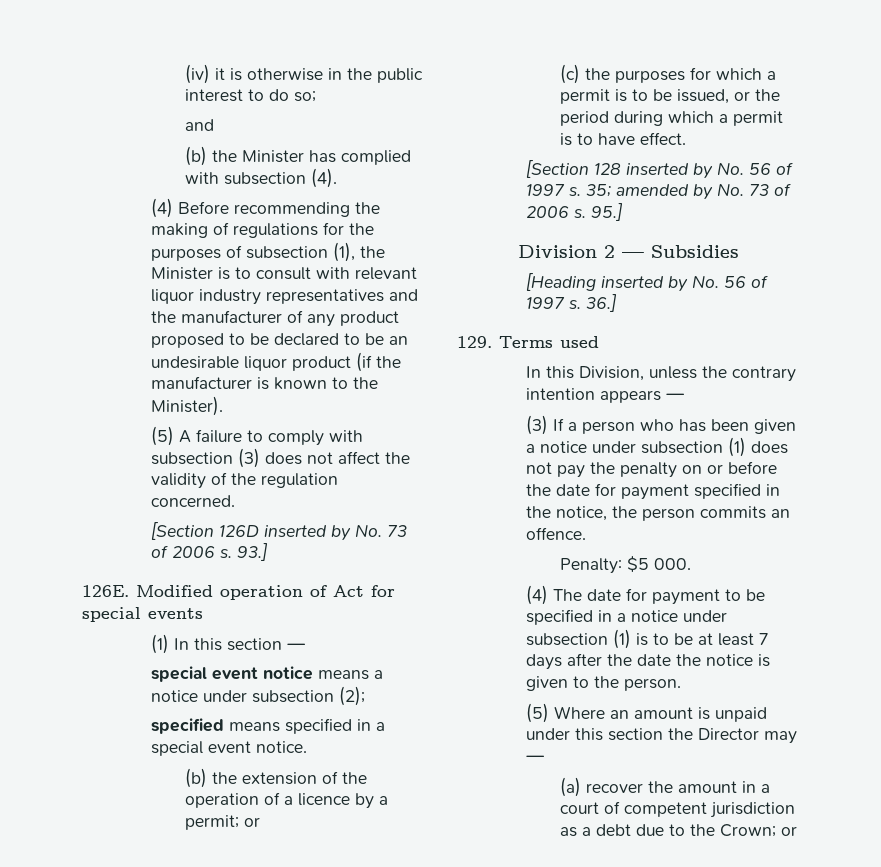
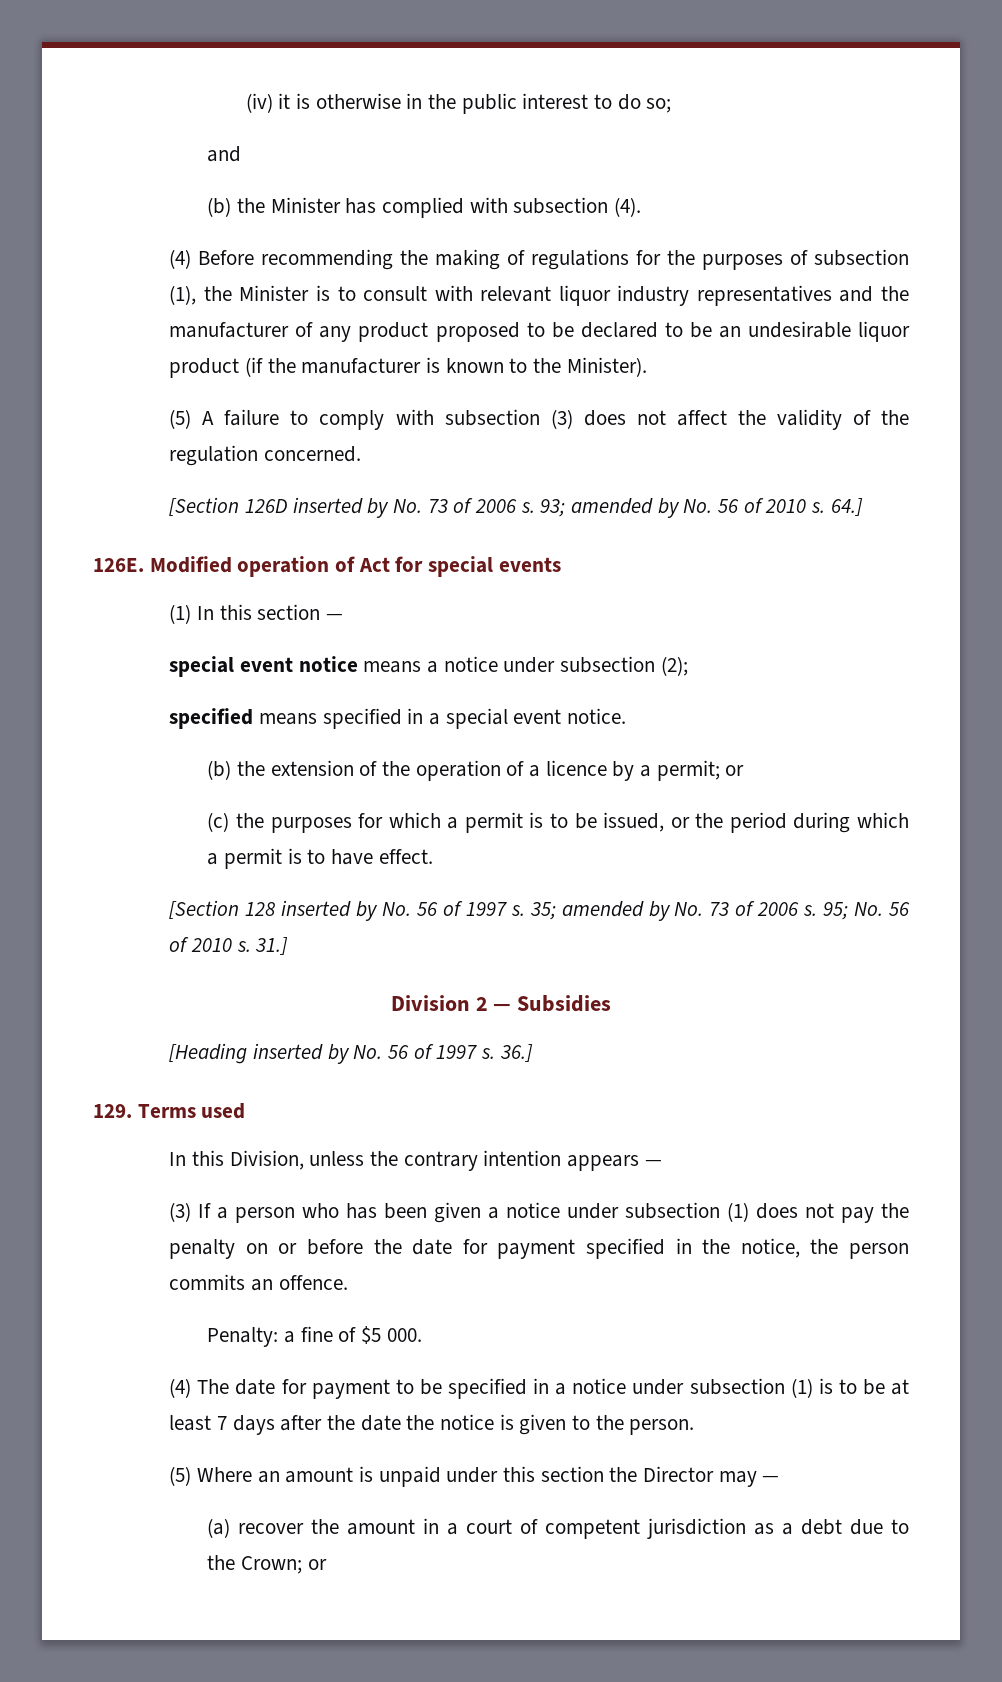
- 93.]
+ 93; amended by No. 56 of 2010 s. 64.]
- 95.]
+ 95; No. 56 of 2010 s. 31.]
- Penalty: $5 000.
+ Penalty: a fine of $5 000.

